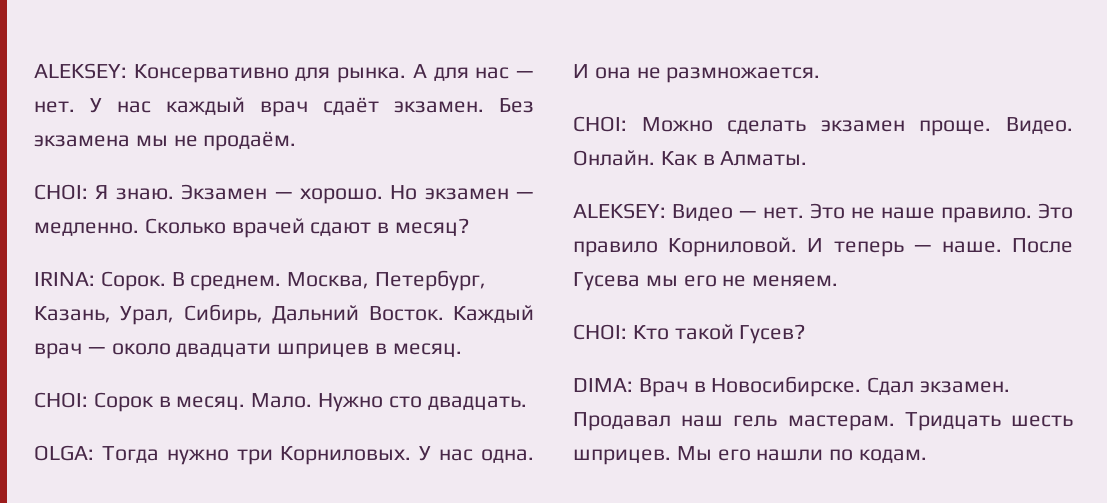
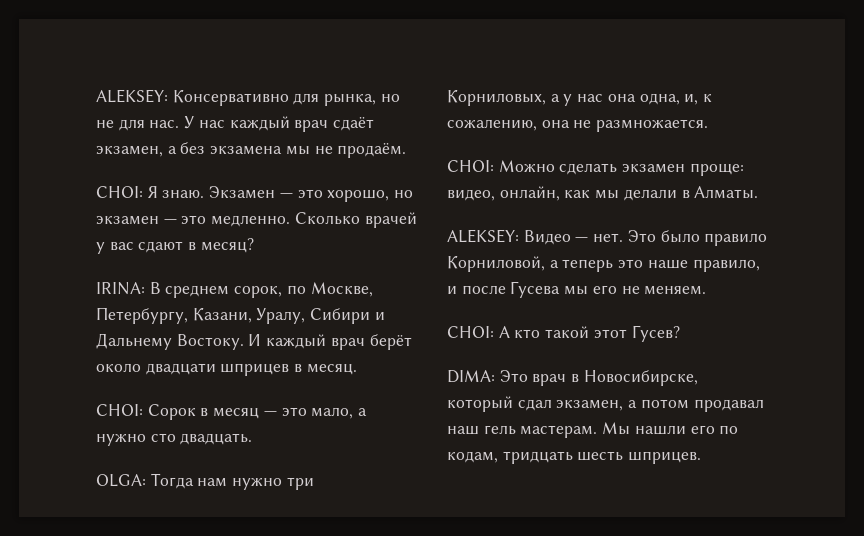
- ALEKSEY: Консервативно для рынка. А для нас — нет.
+ ALEKSEY: Консервативно для рынка, но не для нас.
- У нас каждый врач сдаёт экзамен. Без экзамена мы не продаём.
+ У нас каждый врач сдаёт экзамен, а без экзамена мы не продаём.
- Экзамен — хорошо. Но экзамен — медленно.
+ Экзамен — это хорошо, но экзамен — это медленно.
- Сколько врачей сдают в месяц?
+ Сколько врачей у вас сдают в месяц?
- IRINA: Сорок. В среднем. Москва, Петербург, Казань, Урал, Сибирь, Дальний Восток. Каждый врач — около двадцати шприцев в месяц.
+ IRINA: В среднем сорок, по Москве, Петербургу, Казани, Уралу, Сибири и Дальнему Востоку. И каждый врач берёт около двадцати шприцев в месяц.
- CHOI: Сорок в месяц. Мало. Нужно сто двадцать.
+ CHOI: Сорок в месяц — это мало, а нужно сто двадцать.
- OLGA: Тогда нужно три Корниловых. У нас одна. И она не размножается.
+ OLGA: Тогда нам нужно три Корниловых, а у нас она одна, и, к сожалению, она не размножается.
- CHOI: Можно сделать экзамен проще. Видео. Онлайн. Как в Алматы.
+ CHOI: Можно сделать экзамен проще: видео, онлайн, как мы делали в Алматы.
- Это не наше правило. Это правило Корниловой. И теперь — наше. После Гусева мы его не меняем.
+ Это было правило Корниловой, а теперь это наше правило, и после Гусева мы его не меняем.
- CHOI: Кто такой Гусев?
- DIMA: Врач в Новосибирске. Сдал экзамен. Продавал наш гель мастерам. Тридцать шесть шприцев. Мы его нашли по кодам.
+ CHOI: А кто такой этот Гусев?
+ DIMA: Это врач в Новосибирске, который сдал экзамен, а потом продавал наш гель мастерам. Мы нашли его по кодам, тридцать шесть шприцев.

